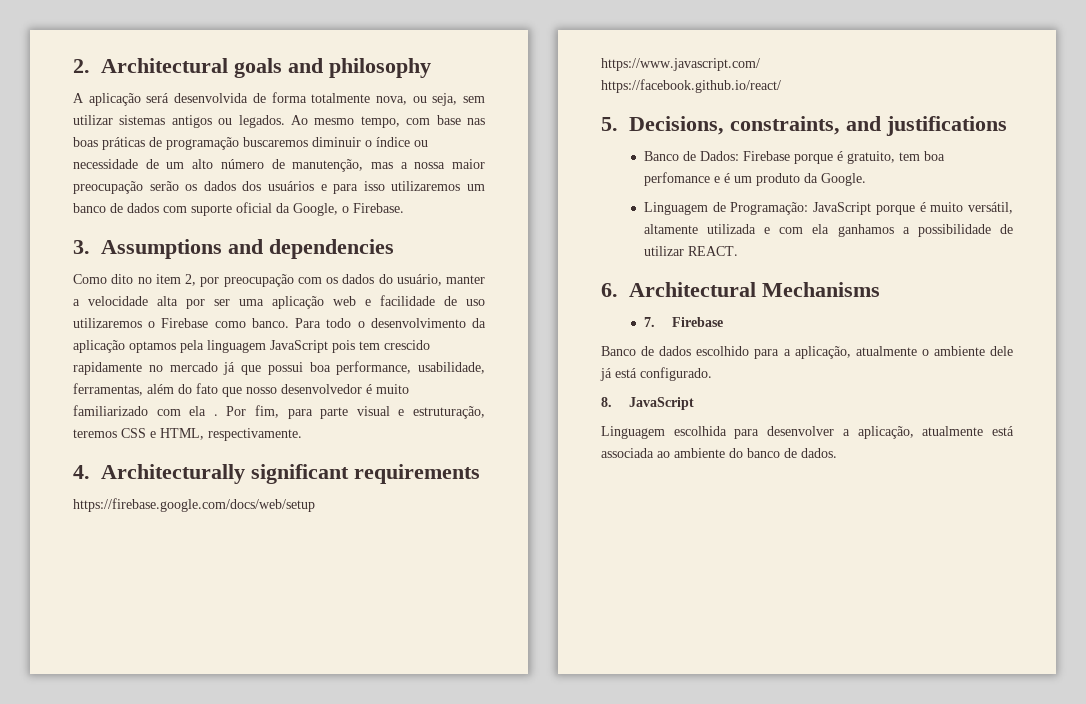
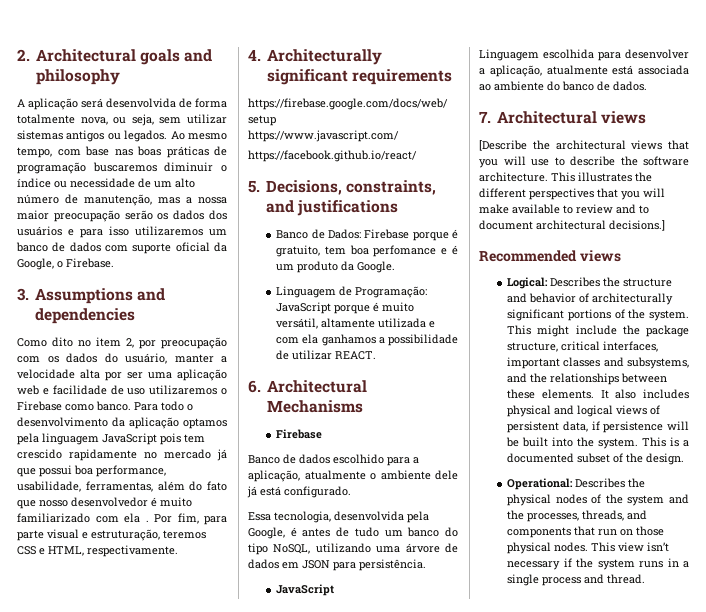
  6. Architectural Mechanisms
- 7. Firebase
+ Firebase
- 8. JavaScript
+ Essa tecnologia, desenvolvida pela Google, é antes de tudo um banco do tipo NoSQL, utilizando uma árvore de dados em JSON para persistência.
+ JavaScript
+ 7. Architectural views
+ [Describe the architectural views that you will use to describe the software architecture. This illustrates the different perspectives that you will make available to review and to document architectural decisions.]
+ Recommended views
+ Logical: Describes the structure and behavior of architecturally significant portions of the system. This might include the package structure, critical interfaces, important classes and subsystems, and the relationships between these elements. It also includes physical and logical views of persistent data, if persistence will be built into the system. This is a documented subset of the design.
+ Operational: Describes the physical nodes of the system and the processes, threads, and components that run on those physical nodes. This view isn’t necessary if the system runs in a single process and thread.

